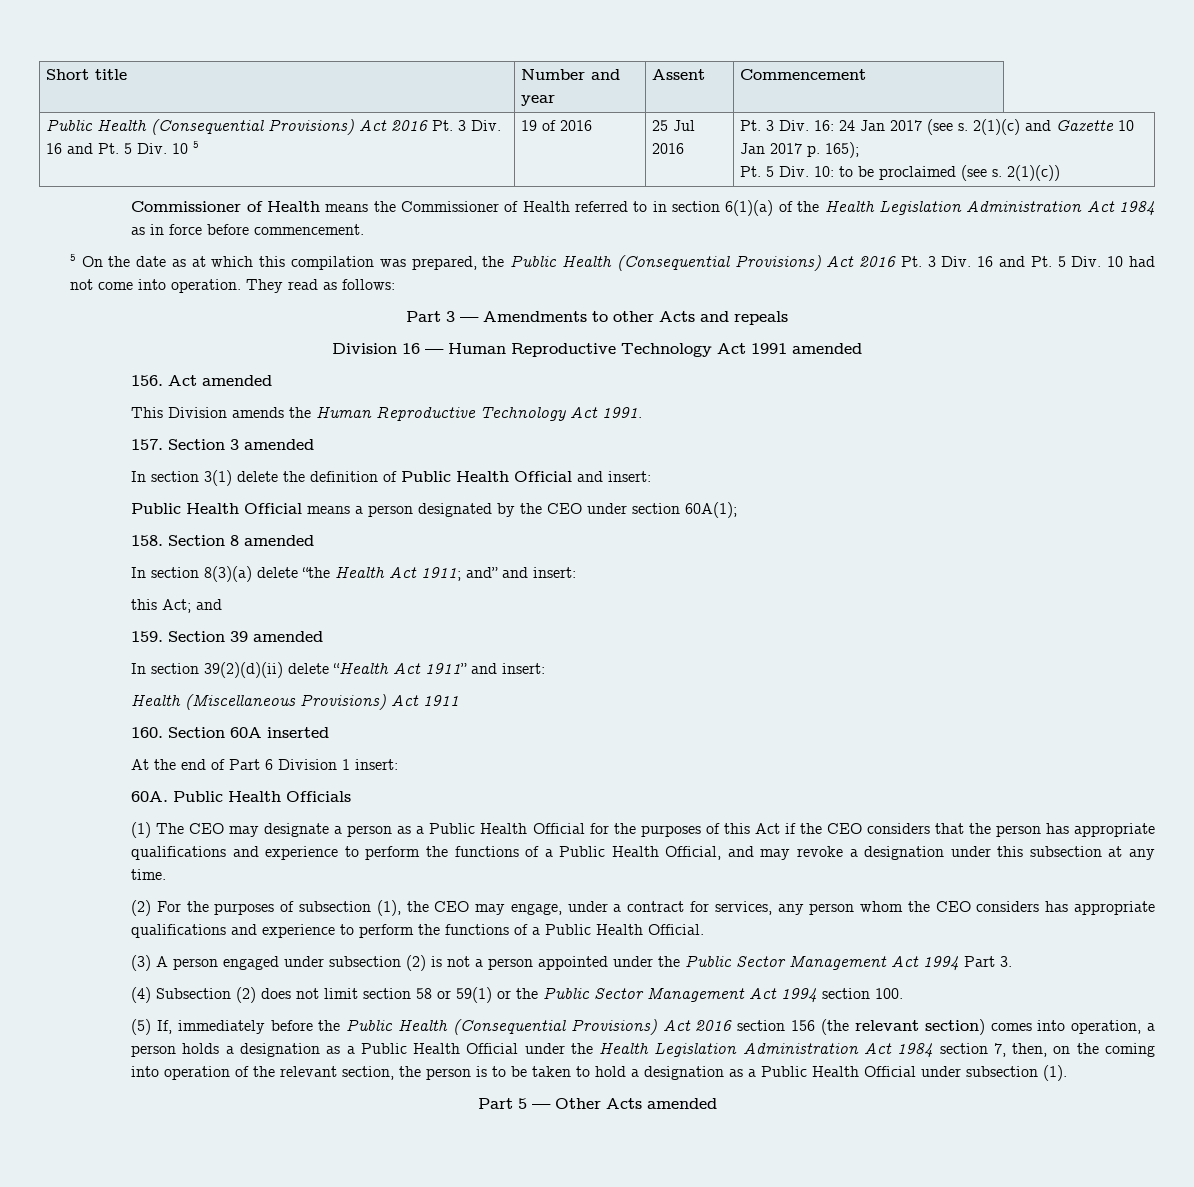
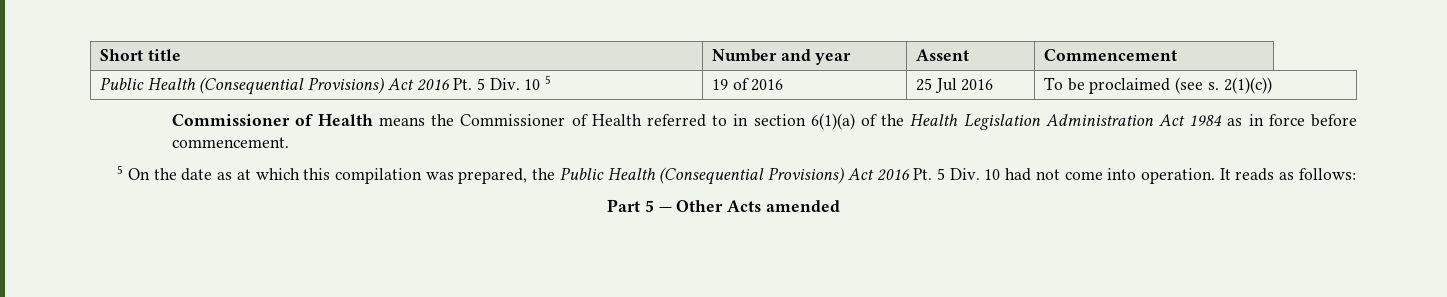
- Public Health (Consequential Provisions) Act 2016 Pt. 3 Div. 16 and Pt. 5 Div. 10 5
+ Public Health (Consequential Provisions) Act 2016 Pt. 5 Div. 10 5
- Pt. 3 Div. 16: 24 Jan 2017 (see s. 2(1)(c) and Gazette 10 Jan 2017 p. 165);
- Pt. 5 Div. 10: to be proclaimed (see s.
+ To be proclaimed (see s.
- 5 On the date as at which this compilation was prepared, the Public Health (Consequential Provisions) Act 2016 Pt. 3 Div. 16 and Pt. 5 Div. 10 had not come into operation.
+ 5 On the date as at which this compilation was prepared, the Public Health (Consequential Provisions) Act 2016 Pt. 5 Div. 10 had not come into operation.
- They read as follows:
+ It reads as follows:
- Part 3 — Amendments to other Acts and repeals
- Division 16 — Human Reproductive Technology Act 1991 amended
- 156. Act amended
- This Division amends the Human Reproductive Technology Act 1991.
- 157. Section 3 amended
- In section 3(1) delete the definition of Public Health Official and insert:
- Public Health Official means a person designated by the CEO under section 60A(1);
- 158. Section 8 amended
- In section 8(3)(a) delete “the Health Act 1911; and” and insert:
- this Act; and
- 159. Section 39 amended
- In section 39(2)(d)(ii) delete “Health Act 1911” and insert:
- Health (Miscellaneous Provisions) Act 1911
- 160. Section 60A inserted
- At the end of Part 6 Division 1 insert:
- 60A. Public Health Officials
- (1) The CEO may designate a person as a Public Health Official for the purposes of this Act if the CEO considers that the person has appropriate qualifications and experience to perform the functions of a Public Health Official, and may revoke a designation under this subsection at any time.
- (2) For the purposes of subsection (1), the CEO may engage, under a contract for services, any person whom the CEO considers has appropriate qualifications and experience to perform the functions of a Public Health Official.
- (3) A person engaged under subsection (2) is not a person appointed under the Public Sector Management Act 1994 Part 3.
- (4) Subsection (2) does not limit section 58 or 59(1) or the Public Sector Management Act 1994 section 100.
- (5) If, immediately before the Public Health (Consequential Provisions) Act 2016 section 156 (the relevant section) comes into operation, a person holds a designation as a Public Health Official under the Health Legislation Administration Act 1984 section 7, then, on the coming into operation of the relevant section, the person is to be taken to hold a designation as a Public Health Official under subsection (1).

